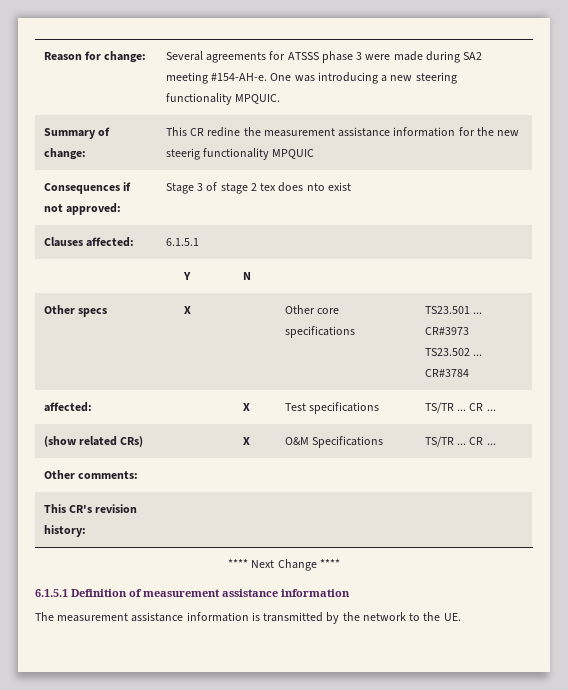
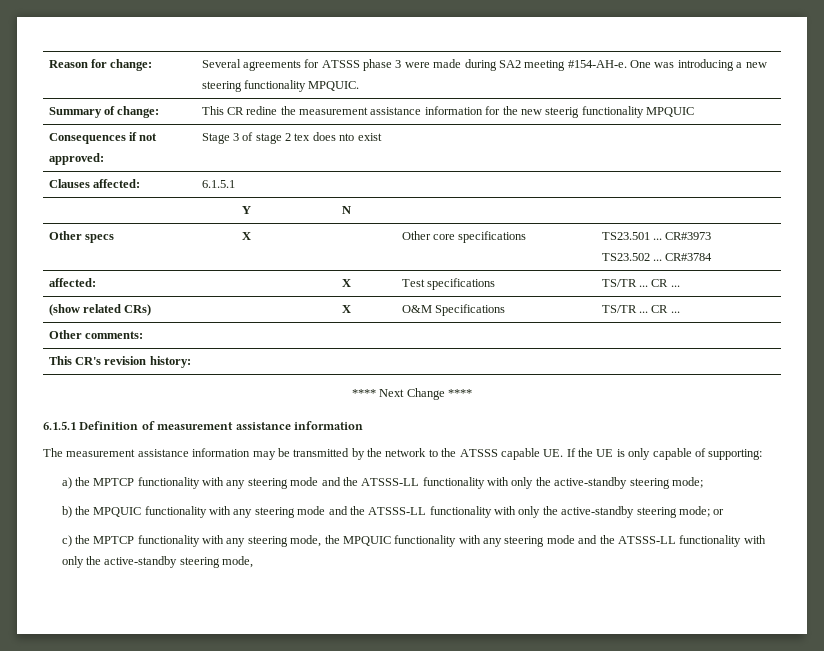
- The measurement assistance information is transmitted by the network to the UE.
+ The measurement assistance information may be transmitted by the network to the ATSSS capable UE. If the UE is only capable of supporting:
+ a) the MPTCP functionality with any steering mode and the ATSSS-LL functionality with only the active-standby steering mode;
+ b) the MPQUIC functionality with any steering mode and the ATSSS-LL functionality with only the active-standby steering mode; or
+ c) the MPTCP functionality with any steering mode, the MPQUIC functionality with any steering mode and the ATSSS-LL functionality with only the active-standby steering mode,

